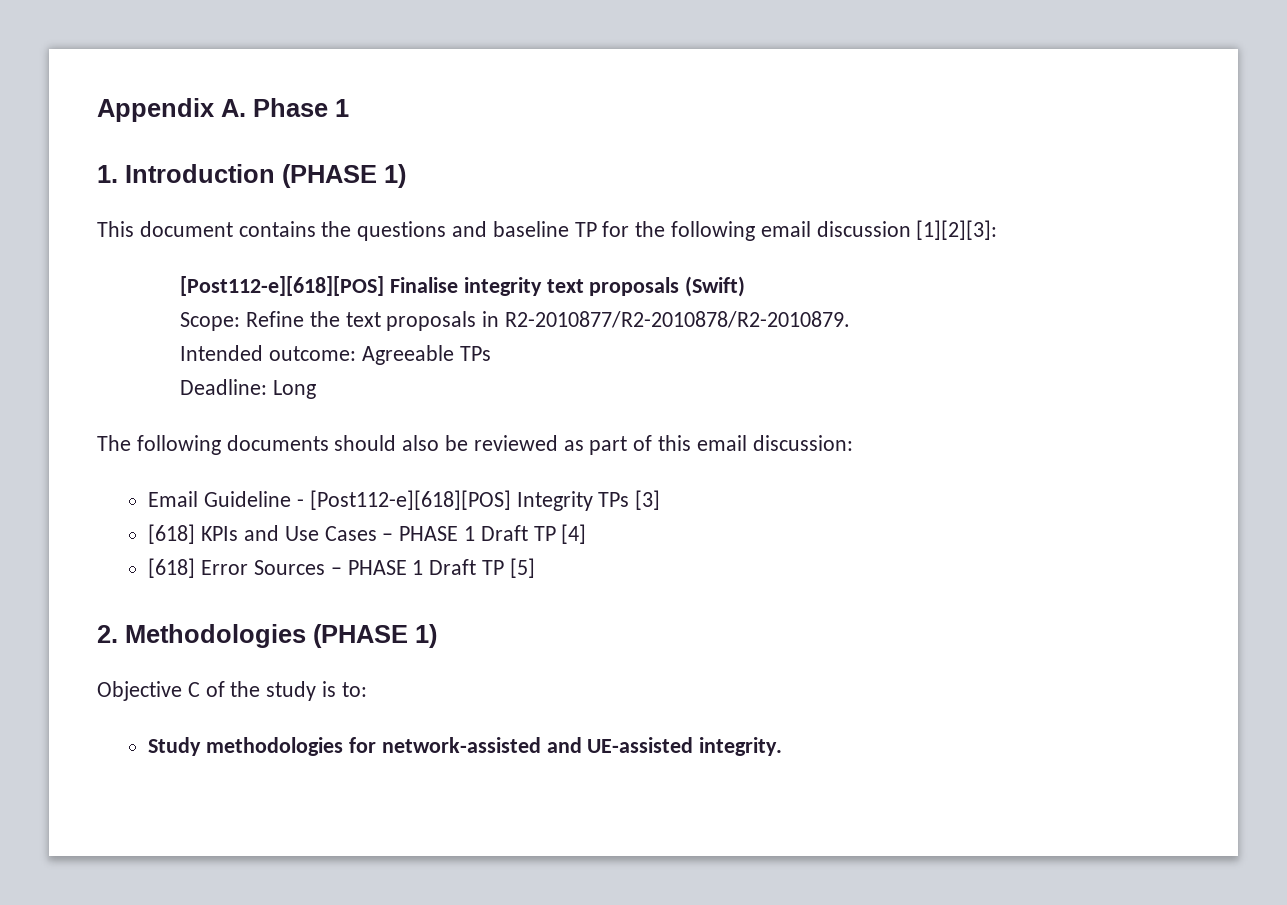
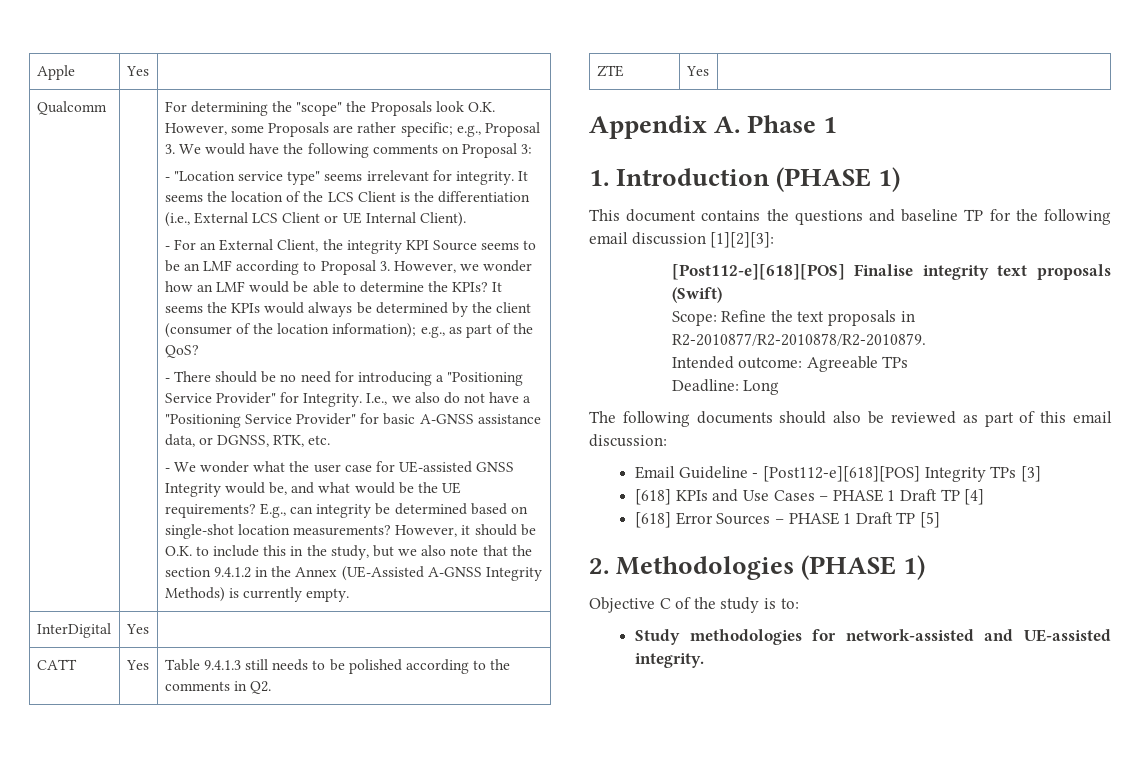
+ Apple | Yes |
+ Qualcomm | | For determining the "scope" the Proposals look O.K. However, some Proposals are rather specific; e.g., Proposal 3. We would have the following comments on Proposal 3:
+ - "Location service type" seems irrelevant for integrity. It seems the location of the LCS Client is the differentiation (i.e., External LCS Client or UE Internal Client).
+ - For an External Client, the integrity KPI Source seems to be an LMF according to Proposal 3. However, we wonder how an LMF would be able to determine the KPIs? It seems the KPIs would always be determined by the client (consumer of the location information); e.g., as part of the QoS?
+ - There should be no need for introducing a "Positioning Service Provider" for Integrity. I.e., we also do not have a "Positioning Service Provider" for basic A-GNSS assistance data, or DGNSS, RTK, etc.
+ - We wonder what the user case for UE-assisted GNSS Integrity would be, and what would be the UE requirements? E.g., can integrity be determined based on single-shot location measurements? However, it should be O.K. to include this in the study, but we also note that the section 9.4.1.2 in the Annex (UE-Assisted A-GNSS Integrity Methods) is currently empty.
+ InterDigital | Yes |
+ CATT | Yes | Table 9.4.1.3 still needs to be polished according to the comments in Q2.
+ ZTE | Yes |

